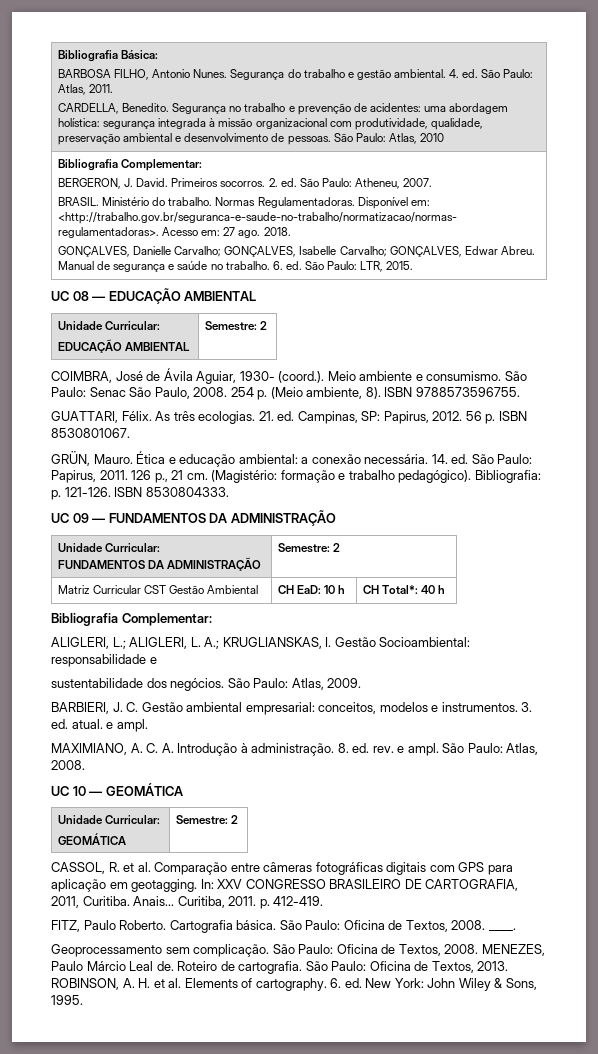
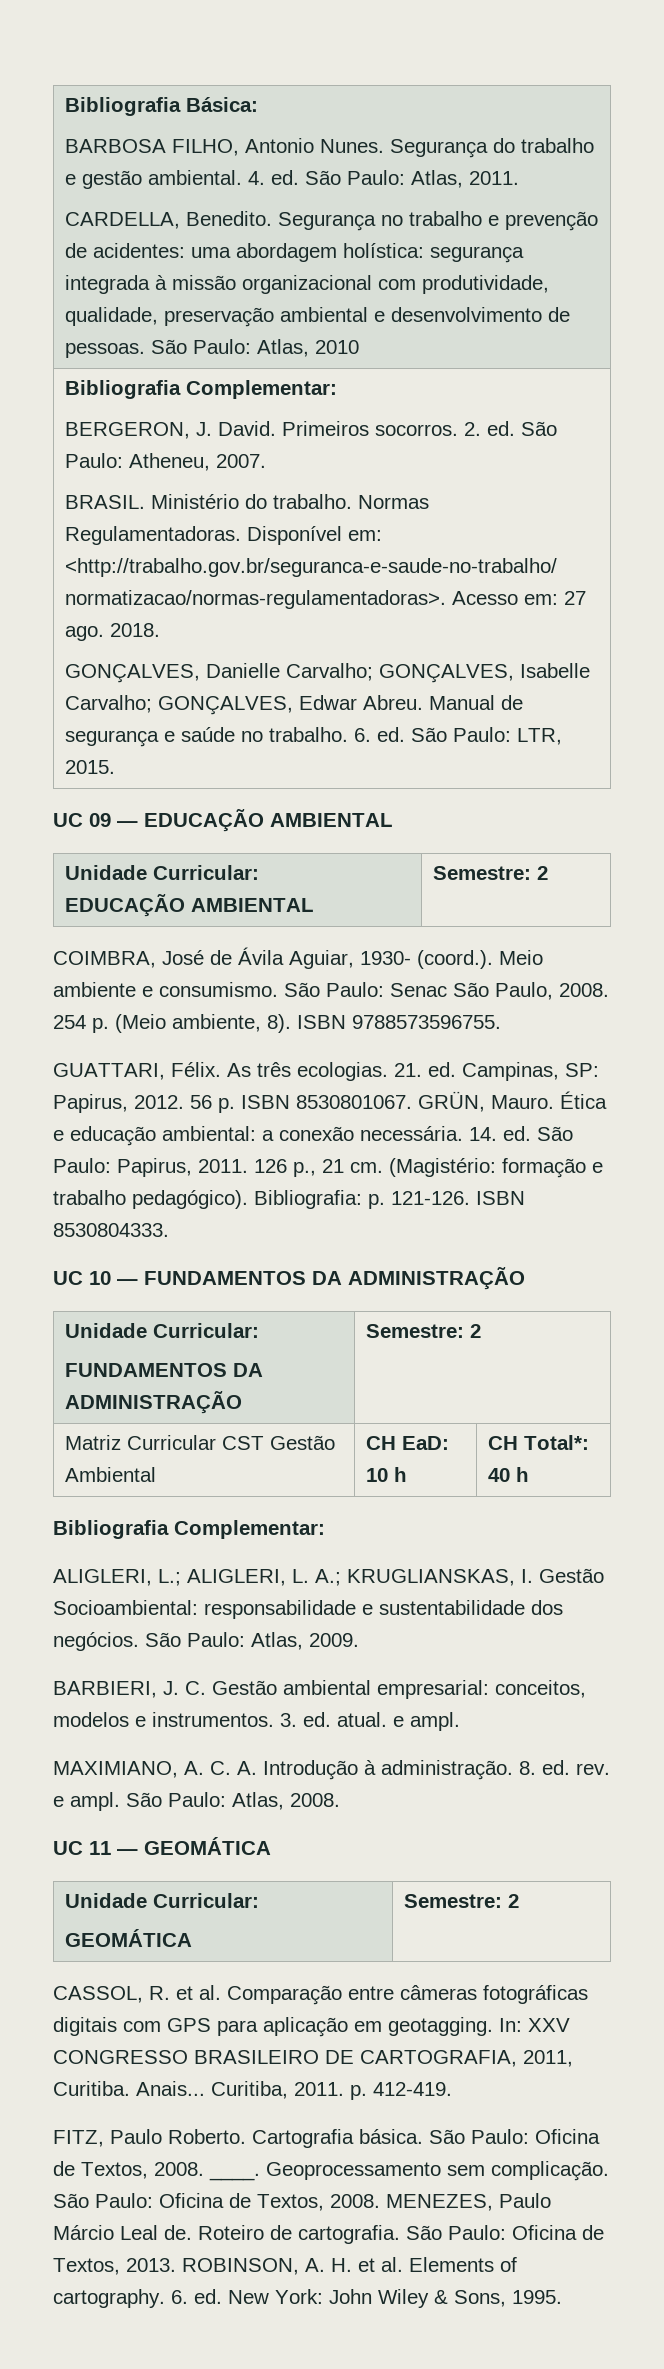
- UC 08 — EDUCAÇÃO AMBIENTAL
+ UC 09 — EDUCAÇÃO AMBIENTAL
- 56 p. ISBN 8530801067.
- GRÜN, Mauro.
+ 56 p. ISBN 8530801067. GRÜN, Mauro.
- UC 09 — FUNDAMENTOS DA ADMINISTRAÇÃO
+ UC 10 — FUNDAMENTOS DA ADMINISTRAÇÃO
- ALIGLERI, L.; ALIGLERI, L. A.; KRUGLIANSKAS, I. Gestão Socioambiental: responsabilidade e
- sustentabilidade dos negócios.
+ ALIGLERI, L.; ALIGLERI, L. A.; KRUGLIANSKAS, I. Gestão Socioambiental: responsabilidade e sustentabilidade dos negócios.
- UC 10 — GEOMÁTICA
+ UC 11 — GEOMÁTICA
- ____.
- Geoprocessamento sem complicação.
+ ____. Geoprocessamento sem complicação.

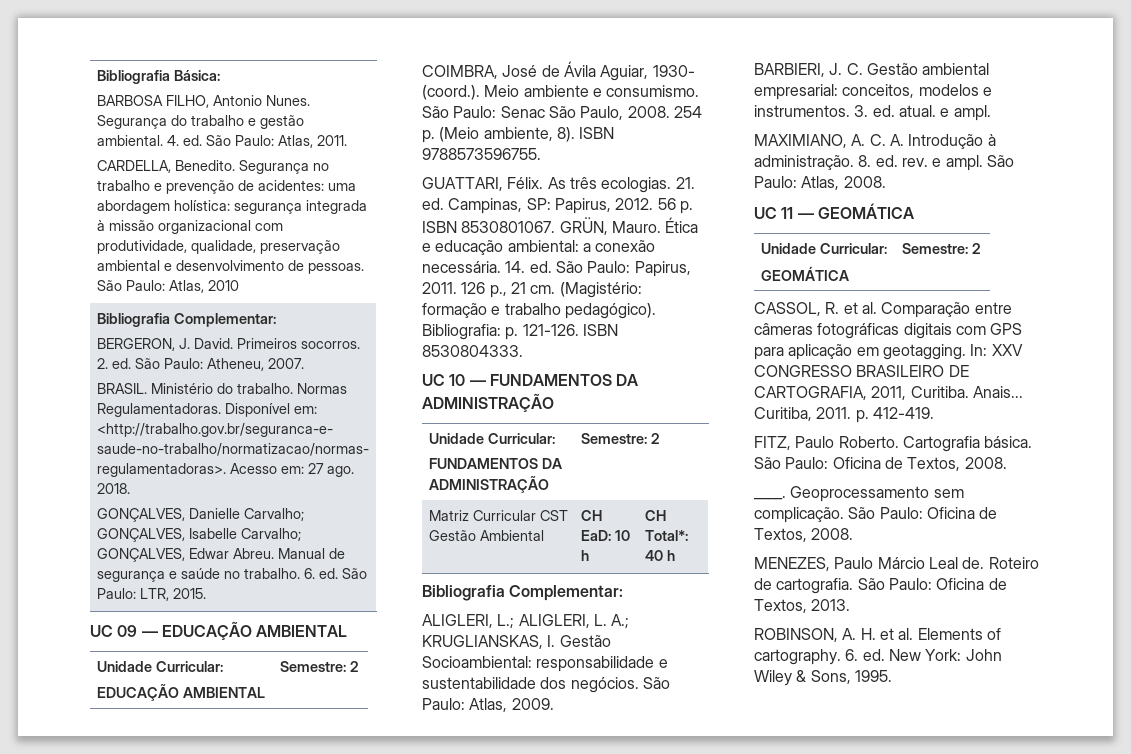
- Cartografia básica. São Paulo: Oficina de Textos, 2008. ____.
+ Cartografia básica. São Paulo: Oficina de Textos, 2008.
+ ____.
- Geoprocessamento sem complicação. São Paulo: Oficina de Textos, 2008. MENEZES, Paulo Márcio Leal de.
+ Geoprocessamento sem complicação. São Paulo: Oficina de Textos, 2008.
+ MENEZES, Paulo Márcio Leal de.
- São Paulo: Oficina de Textos, 2013. ROBINSON, A. H. et al. Elements of cartography.
+ São Paulo: Oficina de Textos, 2013.
+ ROBINSON, A. H. et al. Elements of cartography.

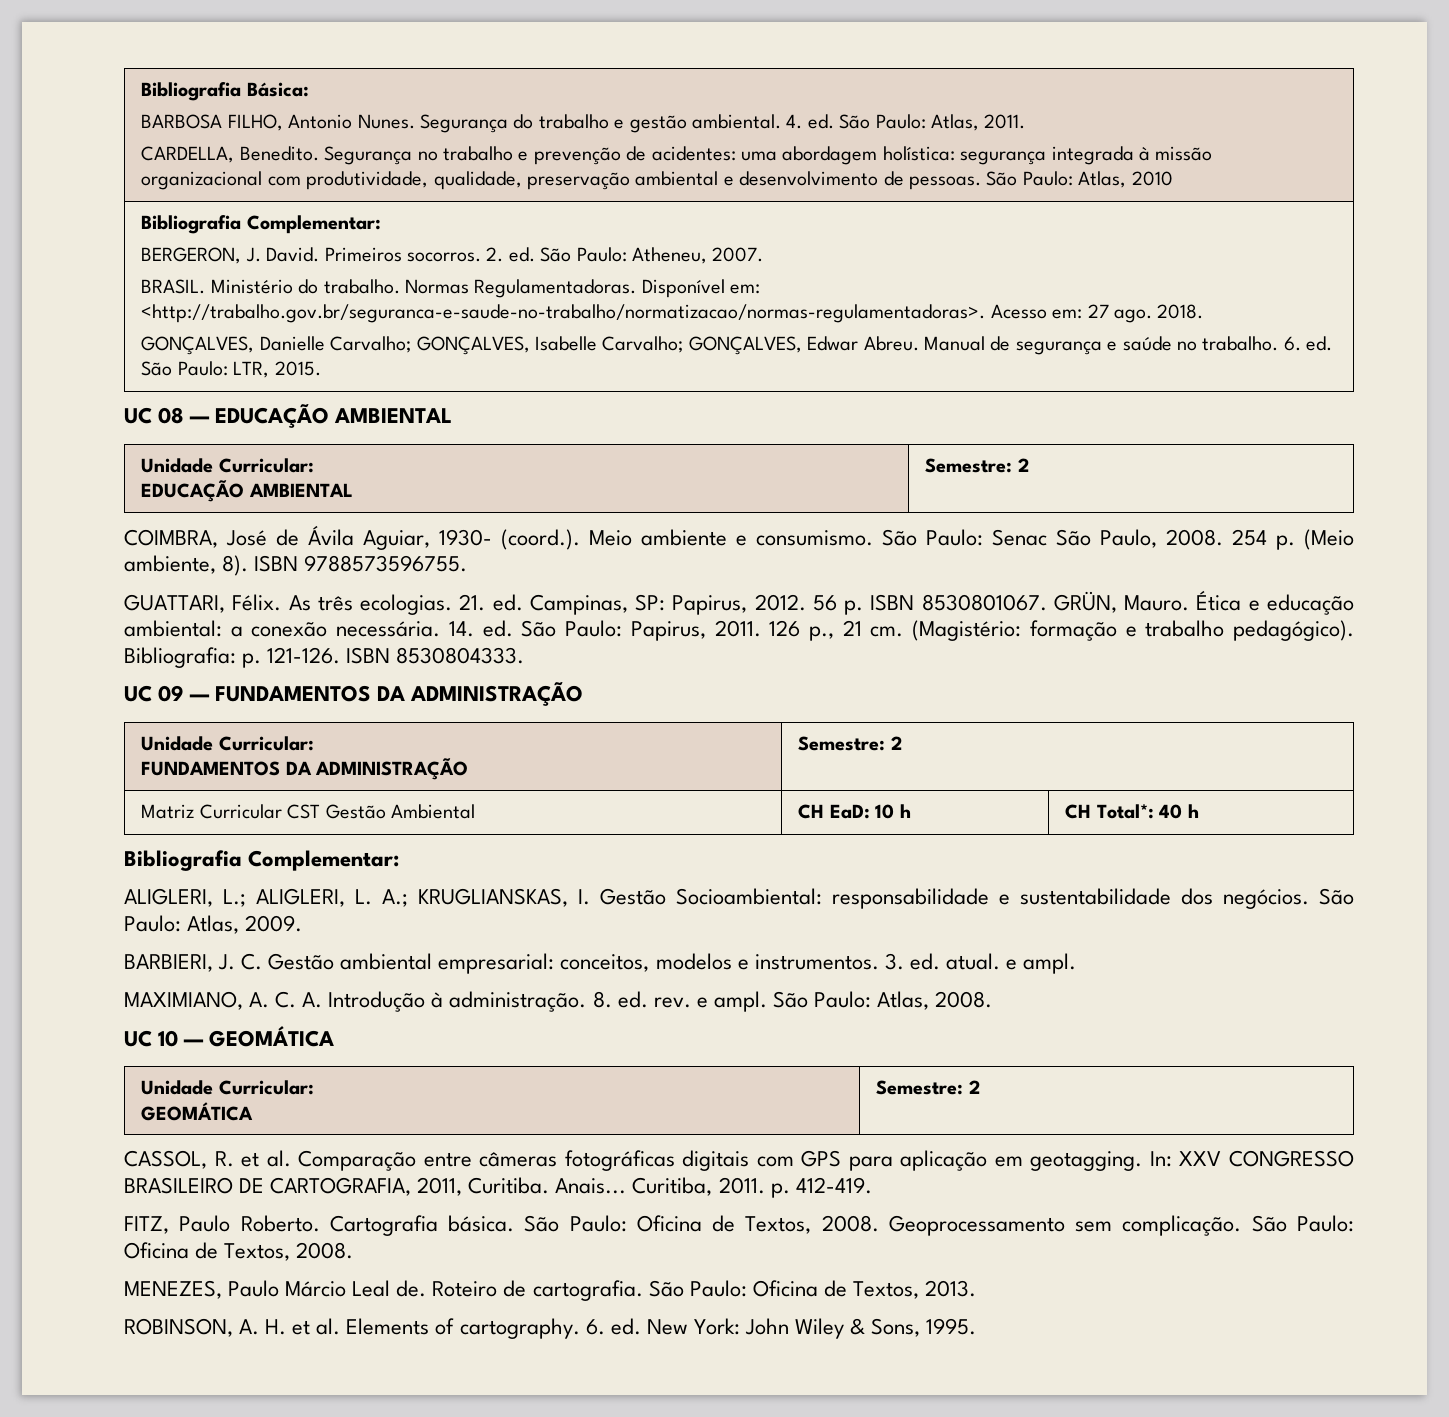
- UC 09 — EDUCAÇÃO AMBIENTAL
+ UC 08 — EDUCAÇÃO AMBIENTAL
- UC 10 — FUNDAMENTOS DA ADMINISTRAÇÃO
+ UC 09 — FUNDAMENTOS DA ADMINISTRAÇÃO
- UC 11 — GEOMÁTICA
+ UC 10 — GEOMÁTICA
- Cartografia básica. São Paulo: Oficina de Textos, 2008.
- ____. Geoprocessamento sem complicação.
+ Cartografia básica. São Paulo: Oficina de Textos, 2008. Geoprocessamento sem complicação.

